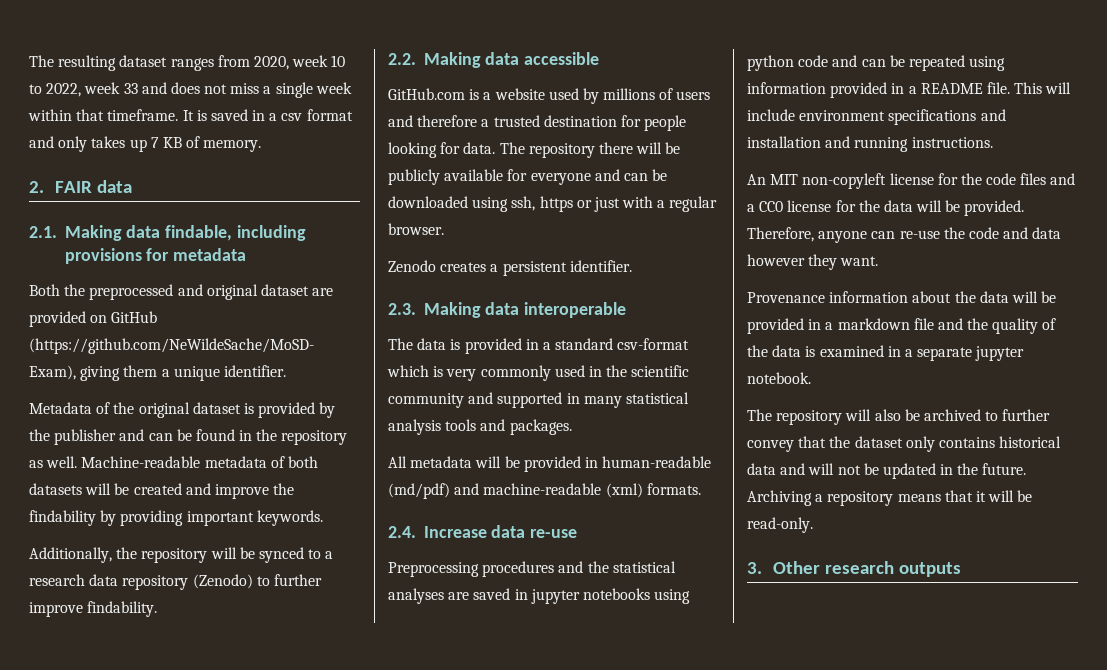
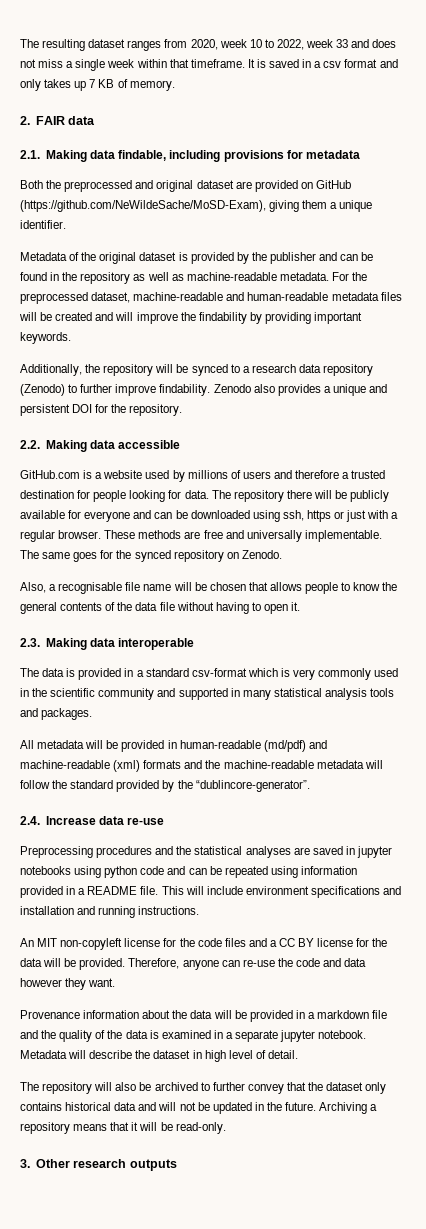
- Metadata of the original dataset is provided by the publisher and can be found in the repository as well. Machine-readable metadata of both datasets will be created and improve the findability by providing important keywords.
+ Metadata of the original dataset is provided by the publisher and can be found in the repository as well as machine-readable metadata. For the preprocessed dataset, machine-readable and human-readable metadata files will be created and will improve the findability by providing important keywords.
+ Zenodo also provides a unique and persistent DOI for the repository.
- The repository there will be publicly available for everyone and can be downloaded using ssh, https or just with a regular browser.
- Zenodo creates a persistent identifier.
+ The repository there will be publicly available for everyone and can be downloaded using ssh, https or just with a regular browser. These methods are free and universally implementable. The same goes for the synced repository on Zenodo.
+ Also, a recognisable file name will be chosen that allows people to know the general contents of the data file without having to open it.
- All metadata will be provided in human-readable (md/pdf) and machine-readable (xml) formats.
+ All metadata will be provided in human-readable (md/pdf) and machine-readable (xml) formats and the machine-readable metadata will follow the standard provided by the “dublincore-generator”.
- An MIT non-copyleft license for the code files and a CC0 license for the data will be provided.
+ An MIT non-copyleft license for the code files and a CC BY license for the data will be provided.
+ Metadata will describe the dataset in high level of detail.

